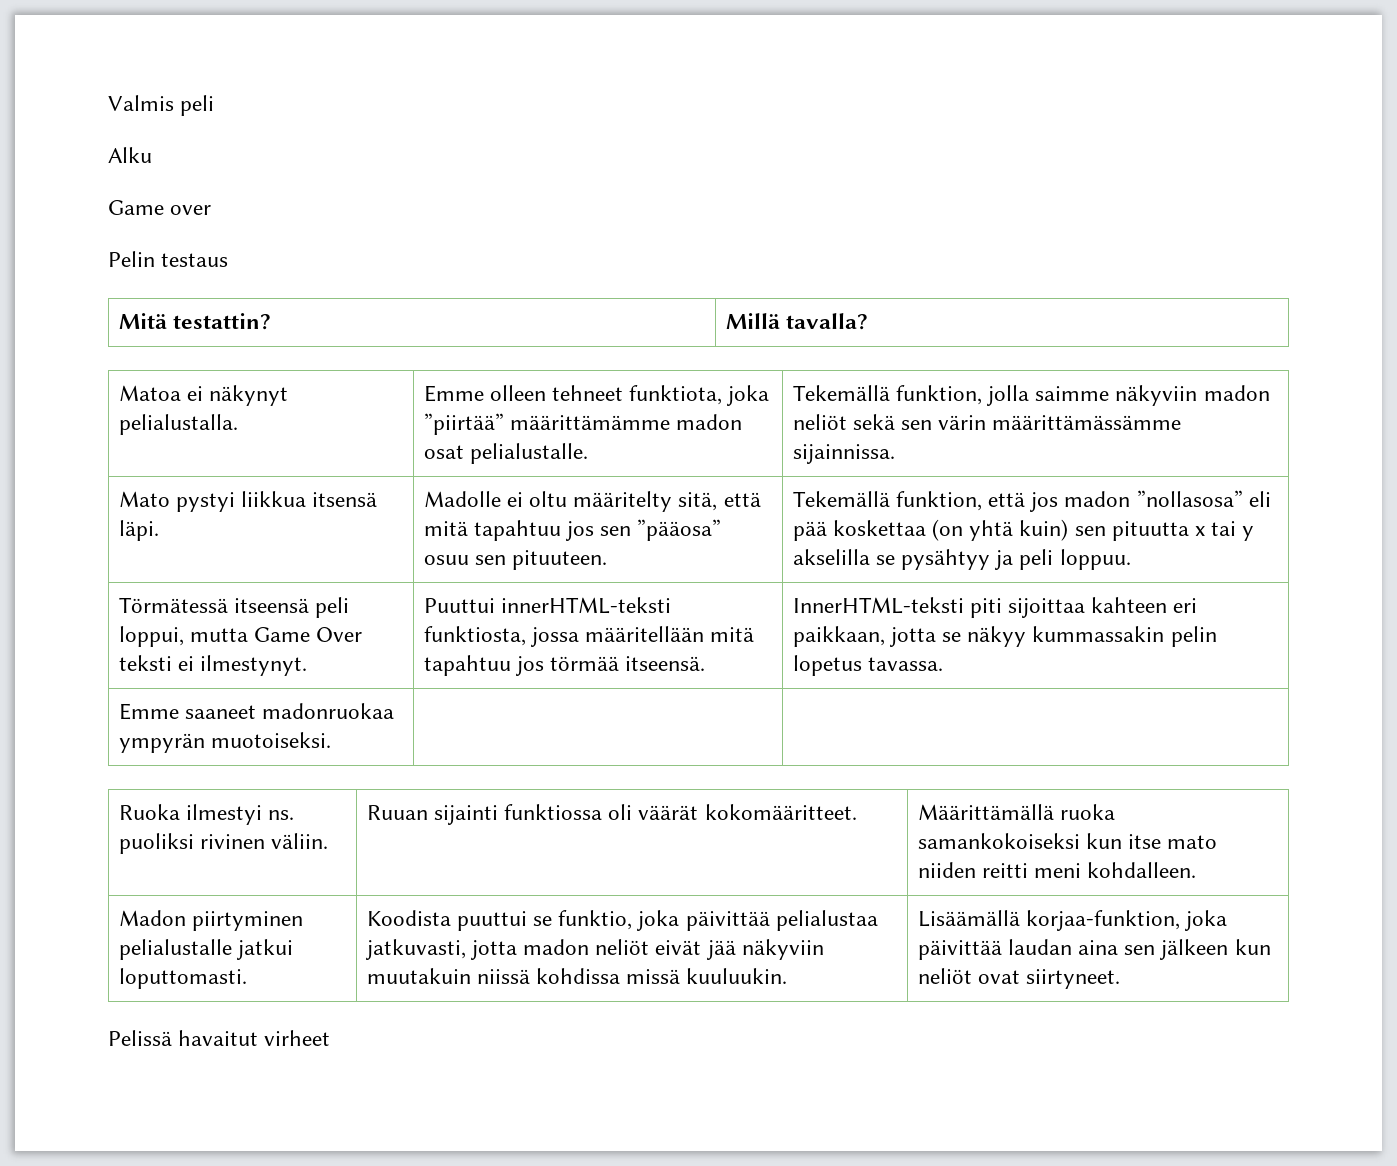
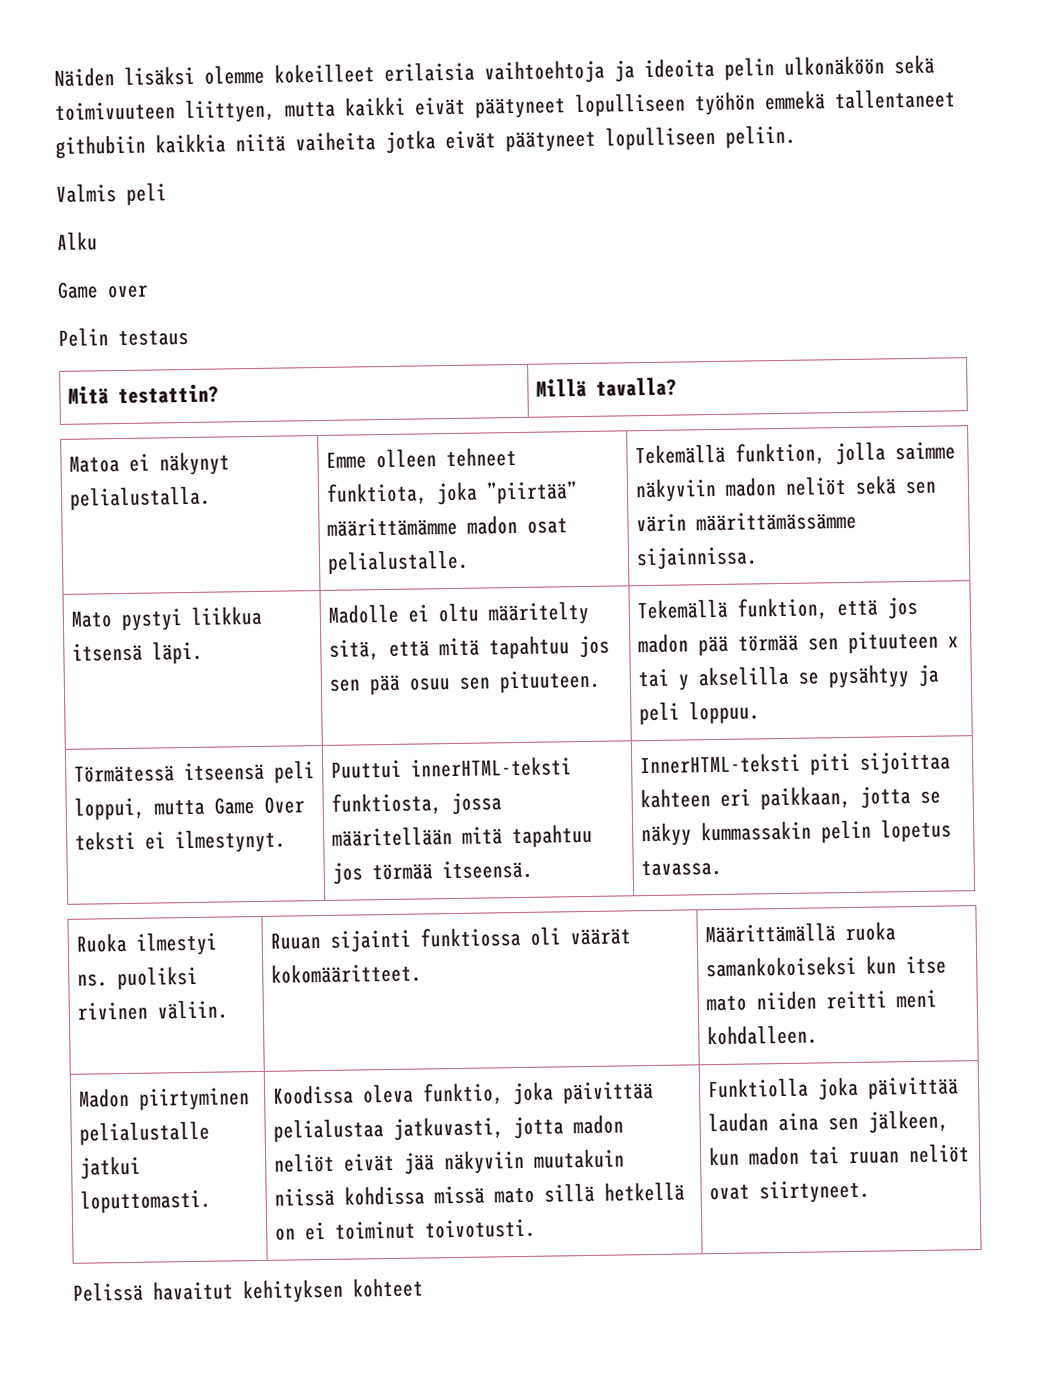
+ Näiden lisäksi olemme kokeilleet erilaisia vaihtoehtoja ja ideoita pelin ulkonäköön sekä toimivuuteen liittyen, mutta kaikki eivät päätyneet lopulliseen työhön emmekä tallentaneet githubiin kaikkia niitä vaiheita jotka eivät päätyneet lopulliseen peliin.
- Madolle ei oltu määritelty sitä, että mitä tapahtuu jos sen ”pääosa” osuu sen pituuteen.
+ Madolle ei oltu määritelty sitä, että mitä tapahtuu jos sen pää osuu sen pituuteen.
- Tekemällä funktion, että jos madon ”nollasosa” eli pää koskettaa (on yhtä kuin) sen pituutta x tai y akselilla se pysähtyy ja peli loppuu.
+ Tekemällä funktion, että jos madon pää törmää sen pituuteen x tai y akselilla se pysähtyy ja peli loppuu.
- Emme saaneet madonruokaa ympyrän muotoiseksi. | |
- Koodista puuttui se funktio, joka päivittää pelialustaa jatkuvasti, jotta madon neliöt eivät jää näkyviin muutakuin niissä kohdissa missä kuuluukin. | Lisäämällä korjaa-funktion, joka päivittää laudan aina sen jälkeen kun neliöt ovat siirtyneet.
+ Koodissa oleva funktio, joka päivittää pelialustaa jatkuvasti, jotta madon neliöt eivät jää näkyviin muutakuin niissä kohdissa missä mato sillä hetkellä on ei toiminut toivotusti. | Funktiolla joka päivittää laudan aina sen jälkeen, kun madon tai ruuan neliöt ovat siirtyneet.
- Pelissä havaitut virheet
+ Pelissä havaitut kehityksen kohteet

